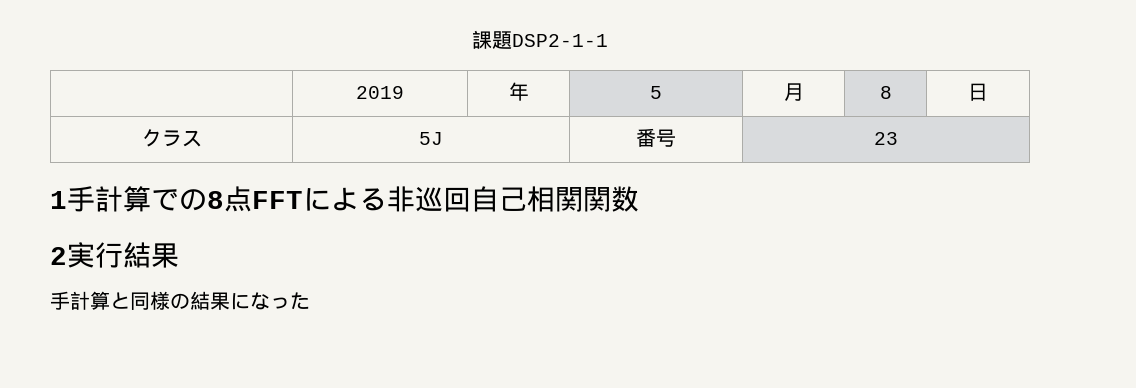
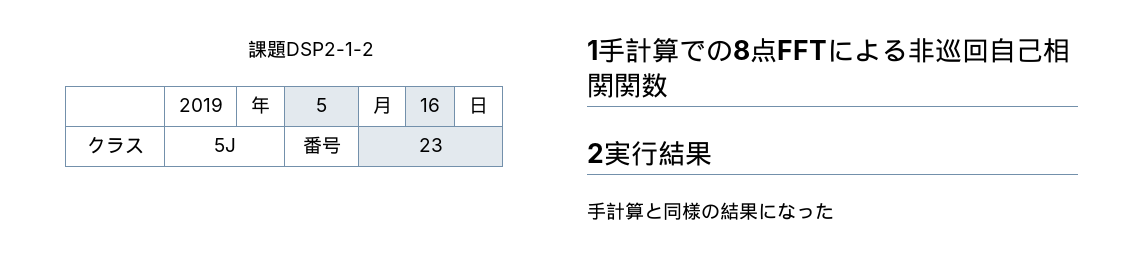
- 課題DSP2-1-1
+ 課題DSP2-1-2
- | 2019 | 年 | 5 | 月 | 8 | 日
+ | 2019 | 年 | 5 | 月 | 16 | 日

